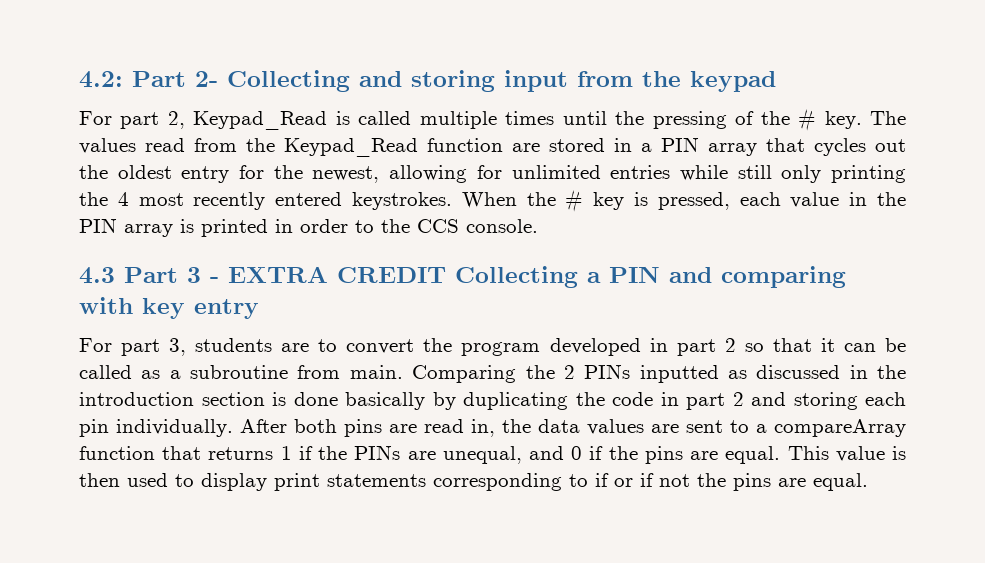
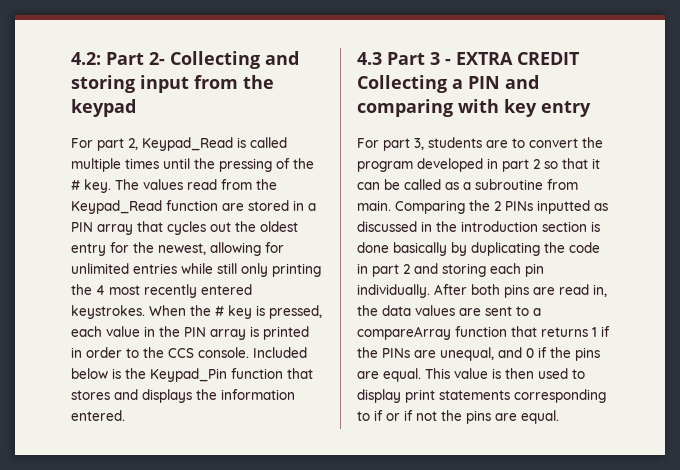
+ Included below is the Keypad_Pin function that stores and displays the information entered.

